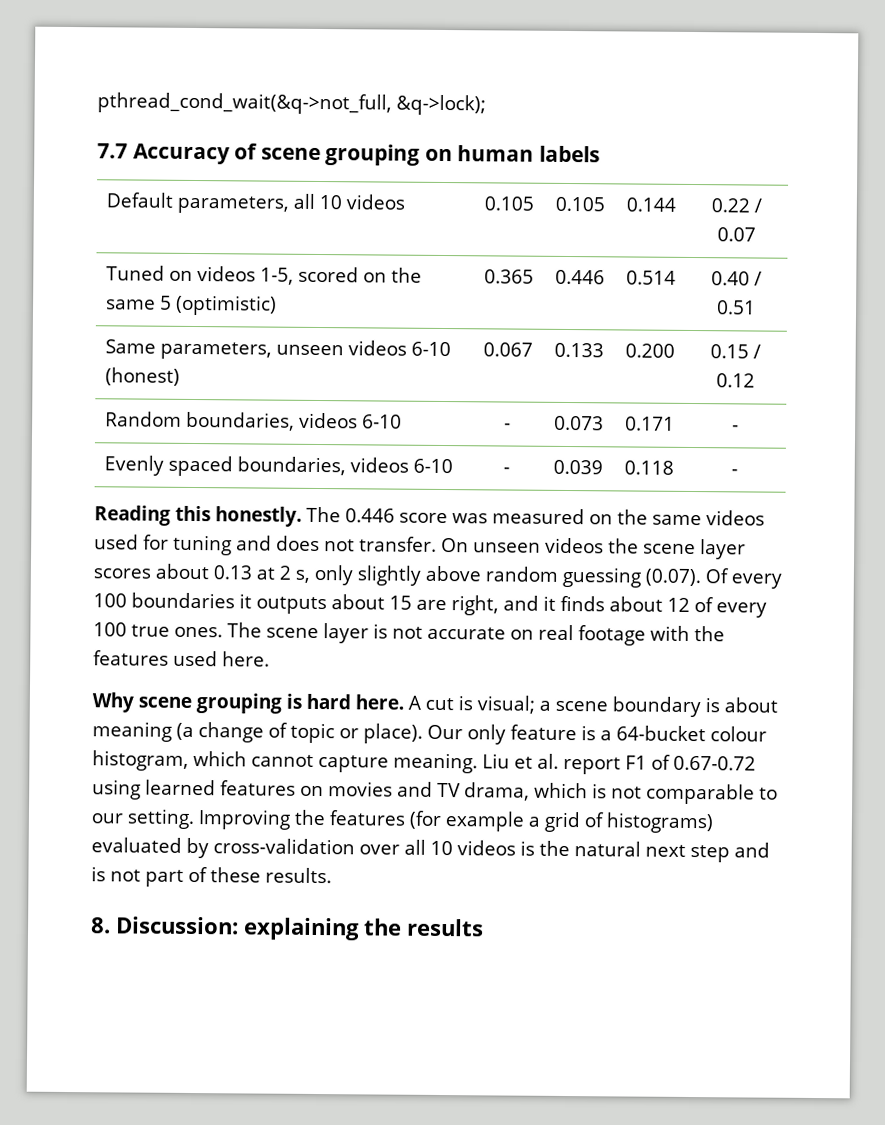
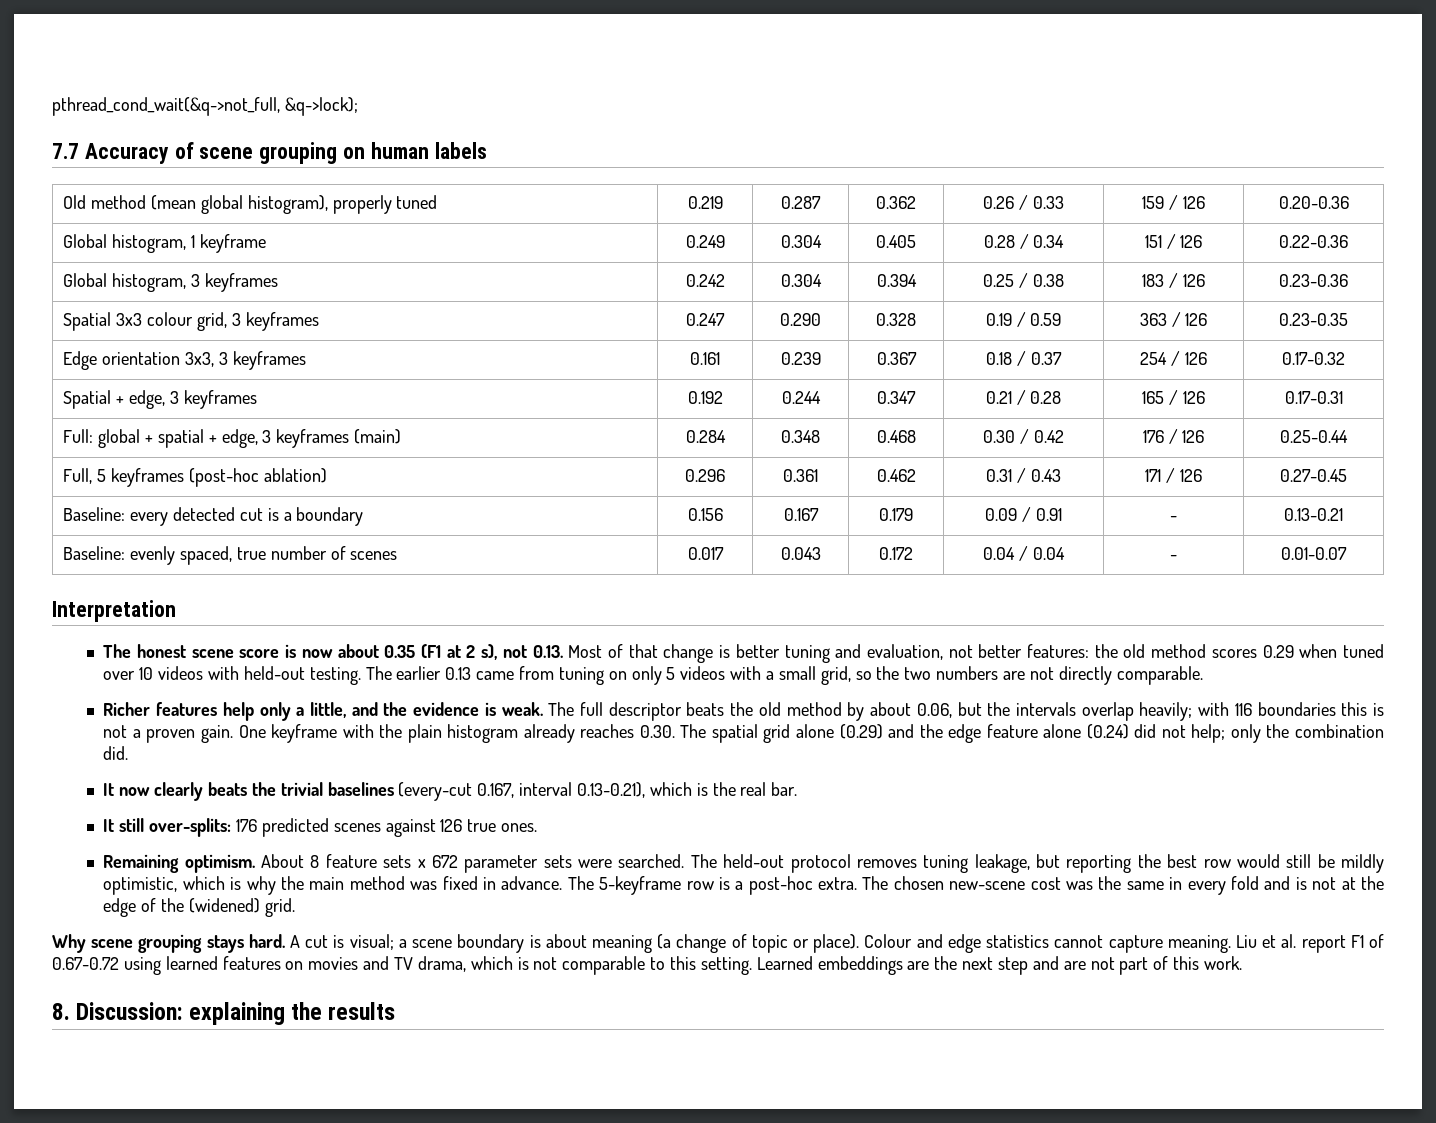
- Default parameters, all 10 videos | 0.105 | 0.105 | 0.144 | 0.22 / 0.07
- Tuned on videos 1-5, scored on the same 5 (optimistic) | 0.365 | 0.446 | 0.514 | 0.40 / 0.51
- Same parameters, unseen videos 6-10 (honest) | 0.067 | 0.133 | 0.200 | 0.15 / 0.12
- Random boundaries, videos 6-10 | - | 0.073 | 0.171 | -
- Evenly spaced boundaries, videos 6-10 | - | 0.039 | 0.118 | -
- Reading this honestly. The 0.446 score was measured on the same videos used for tuning and does not transfer. On unseen videos the scene layer scores about 0.13 at 2 s, only slightly above random guessing (0.07). Of every 100 boundaries it outputs about 15 are right, and it finds about 12 of every 100 true ones. The scene layer is not accurate on real footage with the features used here.
+ Old method (mean global histogram), properly tuned | 0.219 | 0.287 | 0.362 | 0.26 / 0.33 | 159 / 126 | 0.20-0.36
+ Global histogram, 1 keyframe | 0.249 | 0.304 | 0.405 | 0.28 / 0.34 | 151 / 126 | 0.22-0.36
+ Global histogram, 3 keyframes | 0.242 | 0.304 | 0.394 | 0.25 / 0.38 | 183 / 126 | 0.23-0.36
+ Spatial 3x3 colour grid, 3 keyframes | 0.247 | 0.290 | 0.328 | 0.19 / 0.59 | 363 / 126 | 0.23-0.35
+ Edge orientation 3x3, 3 keyframes | 0.161 | 0.239 | 0.367 | 0.18 / 0.37 | 254 / 126 | 0.17-0.32
+ Spatial + edge, 3 keyframes | 0.192 | 0.244 | 0.347 | 0.21 / 0.28 | 165 / 126 | 0.17-0.31
+ Full: global + spatial + edge, 3 keyframes (main) | 0.284 | 0.348 | 0.468 | 0.30 / 0.42 | 176 / 126 | 0.25-0.44
+ Full, 5 keyframes (post-hoc ablation) | 0.296 | 0.361 | 0.462 | 0.31 / 0.43 | 171 / 126 | 0.27-0.45
+ Baseline: every detected cut is a boundary | 0.156 | 0.167 | 0.179 | 0.09 / 0.91 | - | 0.13-0.21
+ Baseline: evenly spaced, true number of scenes | 0.017 | 0.043 | 0.172 | 0.04 / 0.04 | - | 0.01-0.07
+ Interpretation
+ The honest scene score is now about 0.35 (F1 at 2 s), not 0.13. Most of that change is better tuning and evaluation, not better features: the old method scores 0.29 when tuned over 10 videos with held-out testing. The earlier 0.13 came from tuning on only 5 videos with a small grid, so the two numbers are not directly comparable.
+ Richer features help only a little, and the evidence is weak. The full descriptor beats the old method by about 0.06, but the intervals overlap heavily; with 116 boundaries this is not a proven gain. One keyframe with the plain histogram already reaches 0.30. The spatial grid alone (0.29) and the edge feature alone (0.24) did not help; only the combination did.
+ It now clearly beats the trivial baselines (every-cut 0.167, interval 0.13-0.21), which is the real bar.
+ It still over-splits: 176 predicted scenes against 126 true ones.
+ Remaining optimism. About 8 feature sets x 672 parameter sets were searched. The held-out protocol removes tuning leakage, but reporting the best row would still be mildly optimistic, which is why the main method was fixed in advance. The 5-keyframe row is a post-hoc extra. The chosen new-scene cost was the same in every fold and is not at the edge of the (widened) grid.
- Why scene grouping is hard here.
+ Why scene grouping stays hard.
- Our only feature is a 64-bucket colour histogram, which cannot capture meaning.
+ Colour and edge statistics cannot capture meaning.
- Liu et al. report F1 of 0.67-0.72 using learned features on movies and TV drama, which is not comparable to our setting. Improving the features (for example a grid of histograms) evaluated by cross-validation over all 10 videos is the natural next step and is not part of these results.
+ Liu et al. report F1 of 0.67-0.72 using learned features on movies and TV drama, which is not comparable to this setting. Learned embeddings are the next step and are not part of this work.

